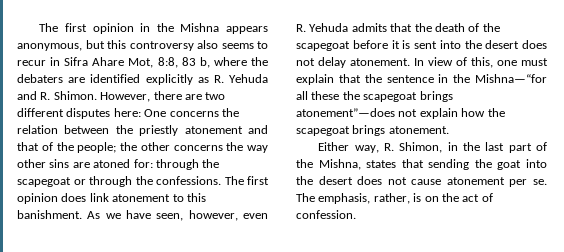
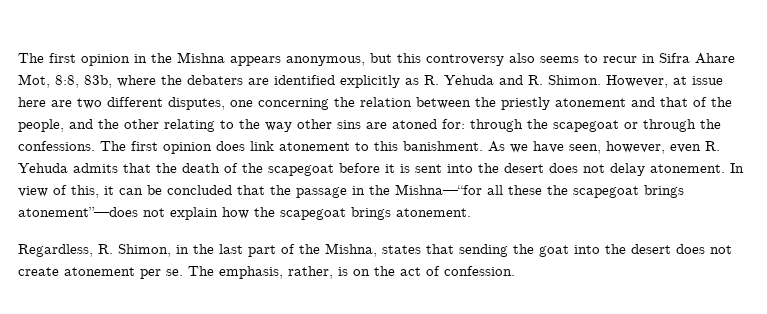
- The first opinion in the Mishna appears anonymous, but this controversy also seems to recur in Sifra Ahare Mot, 8:8, 83 b, where the debaters are identified explicitly as R. Yehuda and R. Shimon.
+ The first opinion in the Mishna appears anonymous, but this controversy also seems to recur in Sifra Ahare Mot, 8:8, 83b, where the debaters are identified explicitly as R. Yehuda and R. Shimon.
- However, there are two different disputes here: One concerns the relation between the priestly atonement and that of the people; the other concerns the way other sins are atoned for: through the scapegoat or through the confessions.
+ However, at issue here are two different disputes, one concerning the relation between the priestly atonement and that of the people, and the other relating to the way other sins are atoned for: through the scapegoat or through the confessions.
- In view of this, one must explain that the sentence in the Mishna—“for all these the scapegoat brings atonement”—does not explain how the scapegoat brings atonement.
+ In view of this, it can be concluded that the passage in the Mishna—“for all these the scapegoat brings atonement”—does not explain how the scapegoat brings atonement.
- Either way, R. Shimon, in the last part of the Mishna, states that sending the goat into the desert does not cause atonement per se.
+ Regardless, R. Shimon, in the last part of the Mishna, states that sending the goat into the desert does not create atonement per se.

